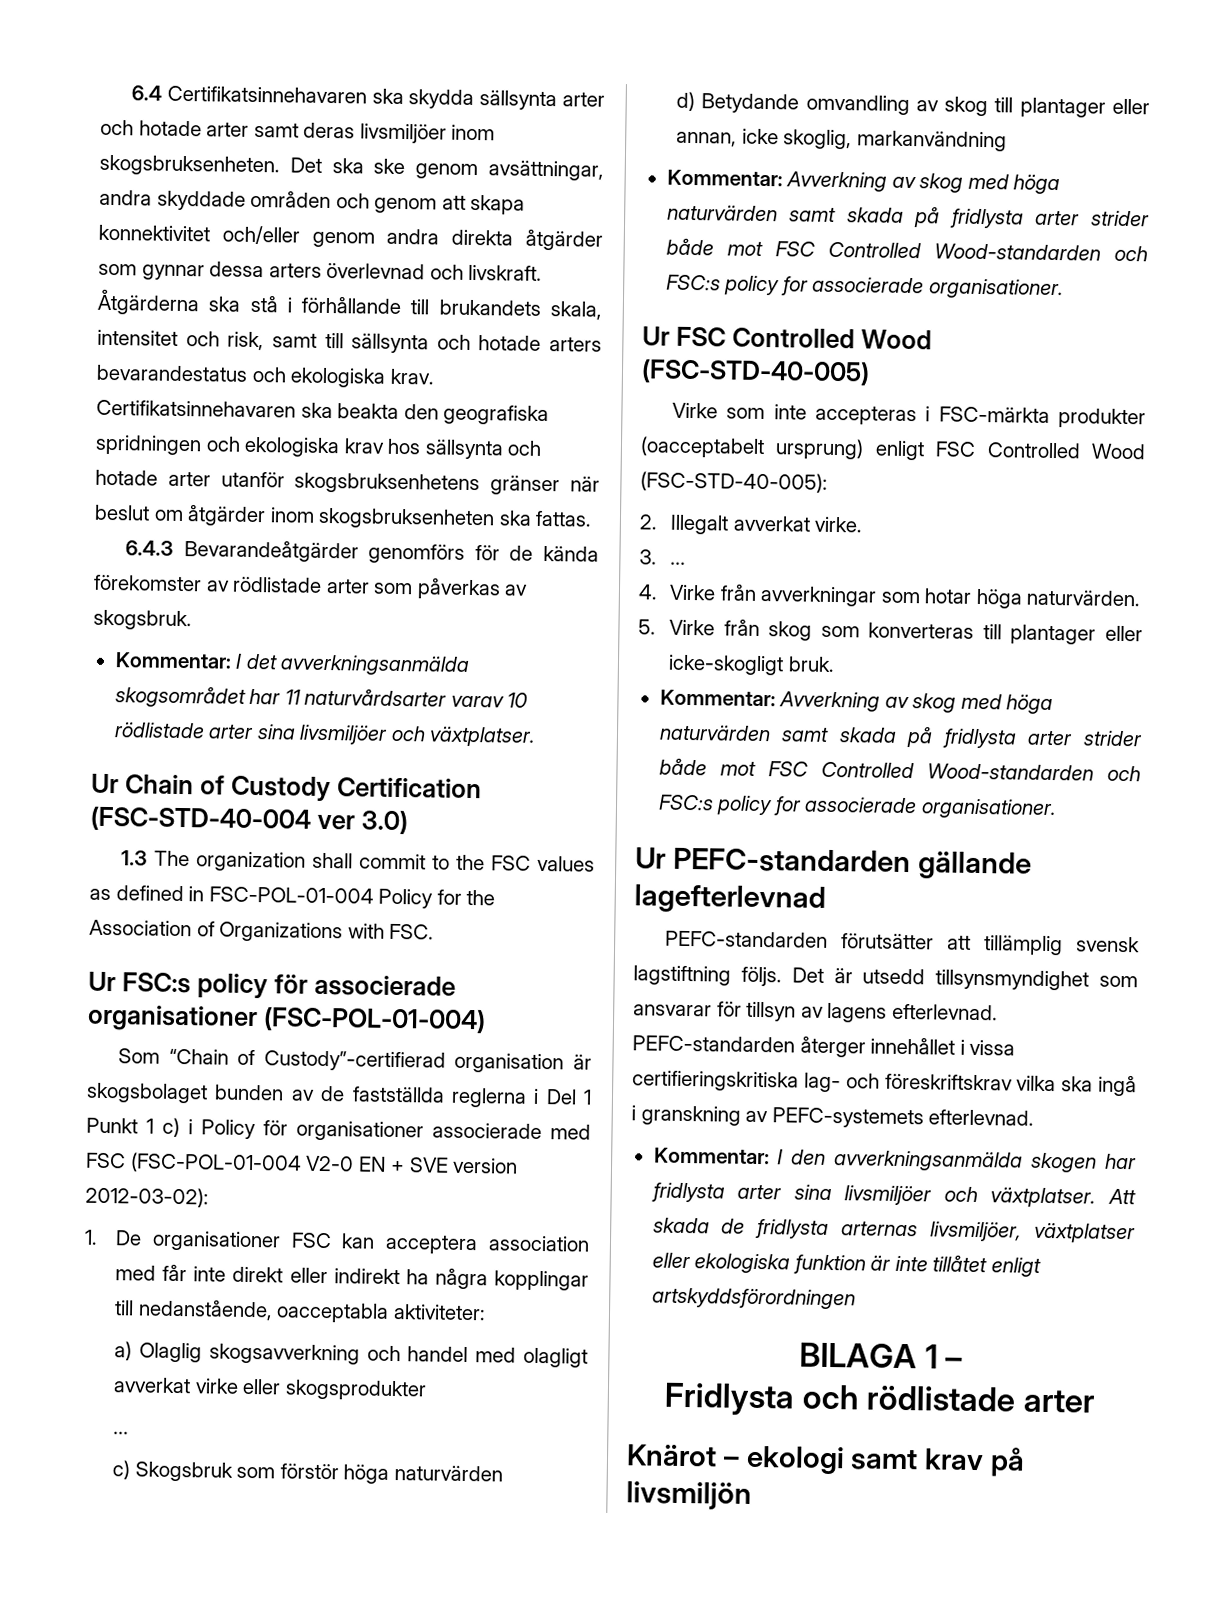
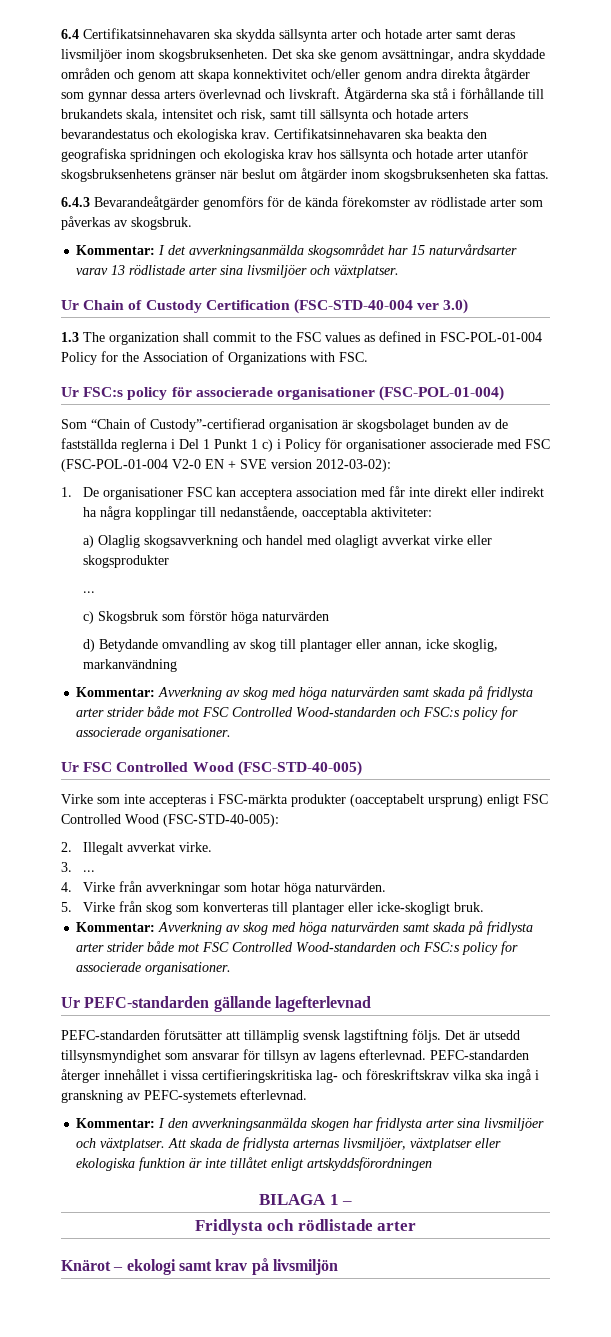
- Kommentar: I det avverkningsanmälda skogsområdet har 11 naturvårdsarter varav 10 rödlistade arter sina livsmiljöer och växtplatser.
+ Kommentar: I det avverkningsanmälda skogsområdet har 15 naturvårdsarter varav 13 rödlistade arter sina livsmiljöer och växtplatser.

